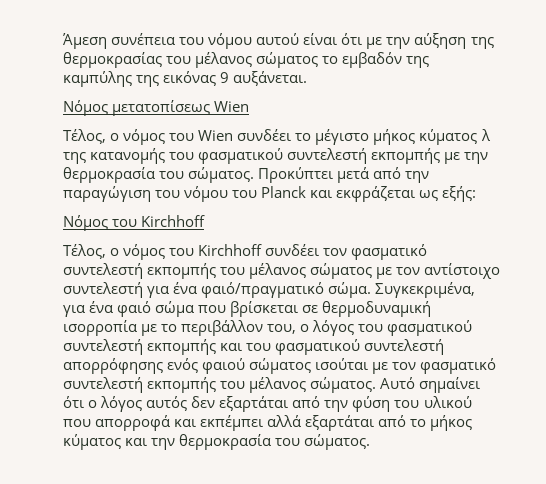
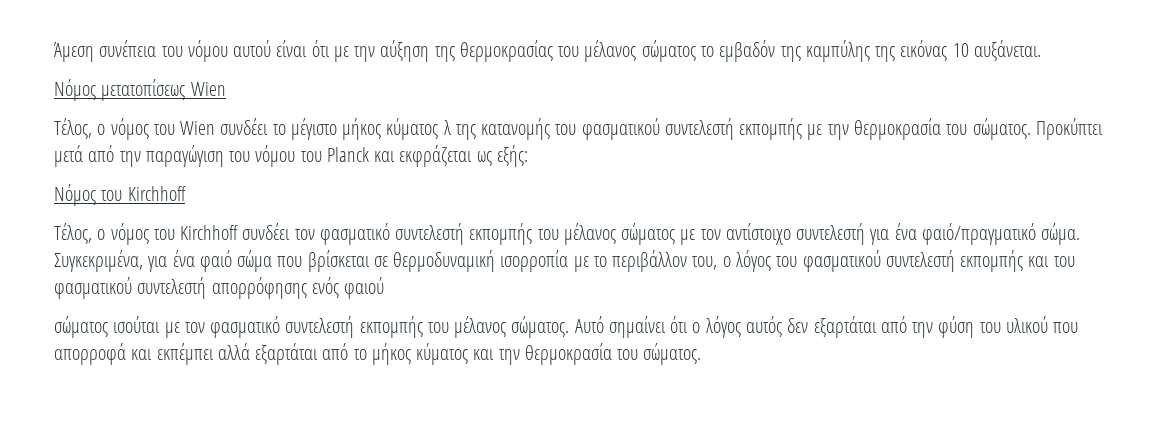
- Άμεση συνέπεια του νόμου αυτού είναι ότι με την αύξηση της θερμοκρασίας του μέλανος σώματος το εμβαδόν της καμπύλης της εικόνας 9 αυξάνεται.
+ Άμεση συνέπεια του νόμου αυτού είναι ότι με την αύξηση της θερμοκρασίας του μέλανος σώματος το εμβαδόν της καμπύλης της εικόνας 10 αυξάνεται.
- Συγκεκριμένα, για ένα φαιό σώμα που βρίσκεται σε θερμοδυναμική ισορροπία με το περιβάλλον του, ο λόγος του φασματικού συντελεστή εκπομπής και του φασματικού συντελεστή απορρόφησης ενός φαιού σώματος ισούται με τον φασματικό συντελεστή εκπομπής του μέλανος σώματος.
+ Συγκεκριμένα, για ένα φαιό σώμα που βρίσκεται σε θερμοδυναμική ισορροπία με το περιβάλλον του, ο λόγος του φασματικού συντελεστή εκπομπής και του φασματικού συντελεστή απορρόφησης ενός φαιού
+ σώματος ισούται με τον φασματικό συντελεστή εκπομπής του μέλανος σώματος.

